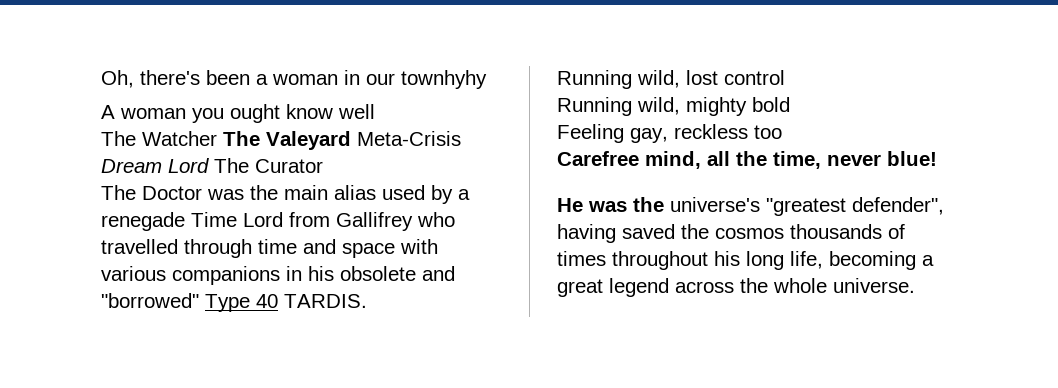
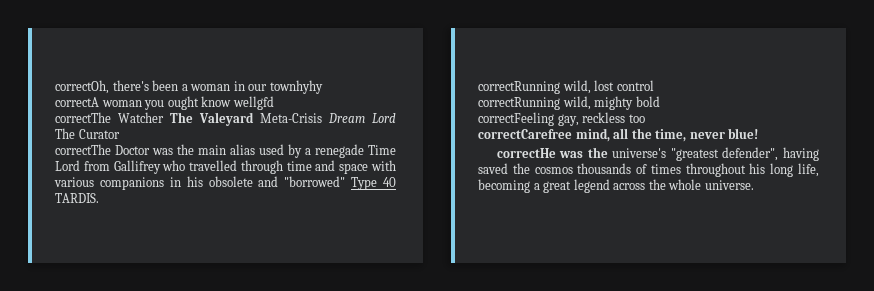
- Oh, there's been a woman in our townhyhy
+ correctOh, there's been a woman in our townhyhy
- A woman you ought know well
- The Watcher The Valeyard Meta-Crisis Dream Lord The Curator
+ correctA woman you ought know wellgfd
+ correctThe Watcher The Valeyard Meta-Crisis Dream Lord The Curator
- The Doctor was the main alias used by a renegade Time Lord from Gallifrey who travelled through time and space with various companions in his obsolete and "borrowed" Type 40 TARDIS.
+ correctThe Doctor was the main alias used by a renegade Time Lord from Gallifrey who travelled through time and space with various companions in his obsolete and "borrowed" Type 40 TARDIS.
- Running wild, lost control
+ correctRunning wild, lost control
- Running wild, mighty bold
+ correctRunning wild, mighty bold
- Feeling gay, reckless too
+ correctFeeling gay, reckless too
- Carefree mind, all the time, never blue!
+ correctCarefree mind, all the time, never blue!
- He was the universe's "greatest defender", having saved the cosmos thousands of times throughout his long life, becoming a great legend across the whole universe.
+ correctHe was the universe's "greatest defender", having saved the cosmos thousands of times throughout his long life, becoming a great legend across the whole universe.

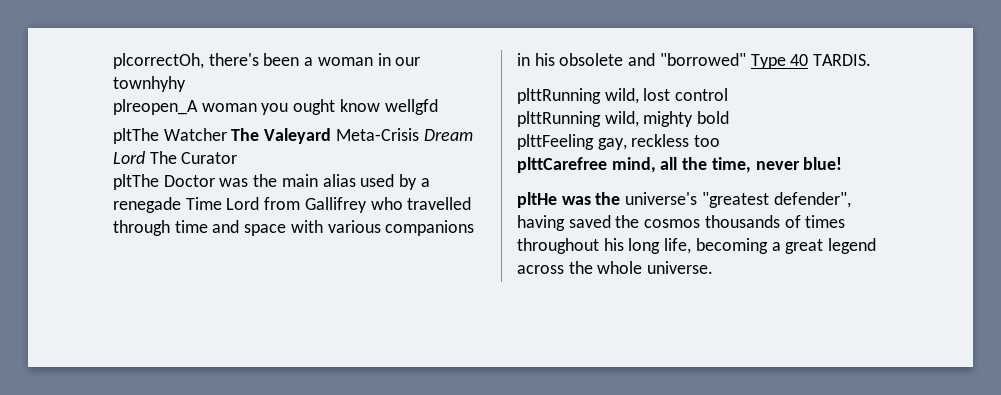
- correctOh, there's been a woman in our townhyhy
+ plcorrectOh, there's been a woman in our townhyhy
- correctA woman you ought know wellgfd
+ plreopen_A woman you ought know wellgfd
- correctThe Watcher The Valeyard Meta-Crisis Dream Lord The Curator
+ pltThe Watcher The Valeyard Meta-Crisis Dream Lord The Curator
- correctThe Doctor was the main alias used by a renegade Time Lord from Gallifrey who travelled through time and space with various companions in his obsolete and "borrowed" Type 40 TARDIS.
+ pltThe Doctor was the main alias used by a renegade Time Lord from Gallifrey who travelled through time and space with various companions in his obsolete and "borrowed" Type 40 TARDIS.
- correctRunning wild, lost control
+ plttRunning wild, lost control
- correctRunning wild, mighty bold
+ plttRunning wild, mighty bold
- correctFeeling gay, reckless too
+ plttFeeling gay, reckless too
- correctCarefree mind, all the time, never blue!
+ plttCarefree mind, all the time, never blue!
- correctHe was the universe's "greatest defender", having saved the cosmos thousands of times throughout his long life, becoming a great legend across the whole universe.
+ pltHe was the universe's "greatest defender", having saved the cosmos thousands of times throughout his long life, becoming a great legend across the whole universe.

